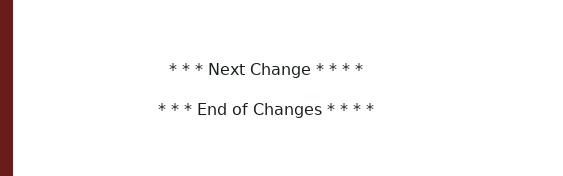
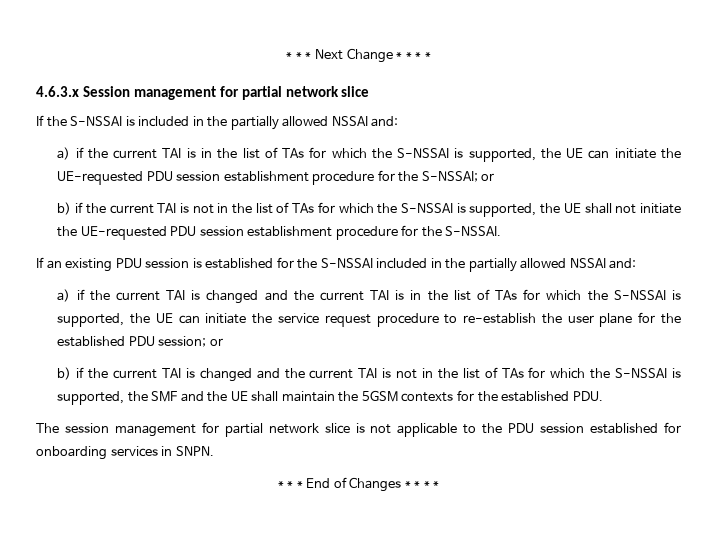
+ 4.6.3.x Session management for partial network slice
+ If the S-NSSAI is included in the partially allowed NSSAI and:
+ a) if the current TAI is in the list of TAs for which the S-NSSAI is supported, the UE can initiate the UE-requested PDU session establishment procedure for the S-NSSAI; or
+ b) if the current TAI is not in the list of TAs for which the S-NSSAI is supported, the UE shall not initiate the UE-requested PDU session establishment procedure for the S-NSSAI.
+ If an existing PDU session is established for the S-NSSAI included in the partially allowed NSSAI and:
+ a) if the current TAI is changed and the current TAI is in the list of TAs for which the S-NSSAI is supported, the UE can initiate the service request procedure to re-establish the user plane for the established PDU session; or
+ b) if the current TAI is changed and the current TAI is not in the list of TAs for which the S-NSSAI is supported, the SMF and the UE shall maintain the 5GSM contexts for the established PDU.
+ The session management for partial network slice is not applicable to the PDU session established for onboarding services in SNPN.

